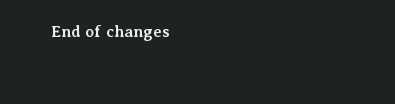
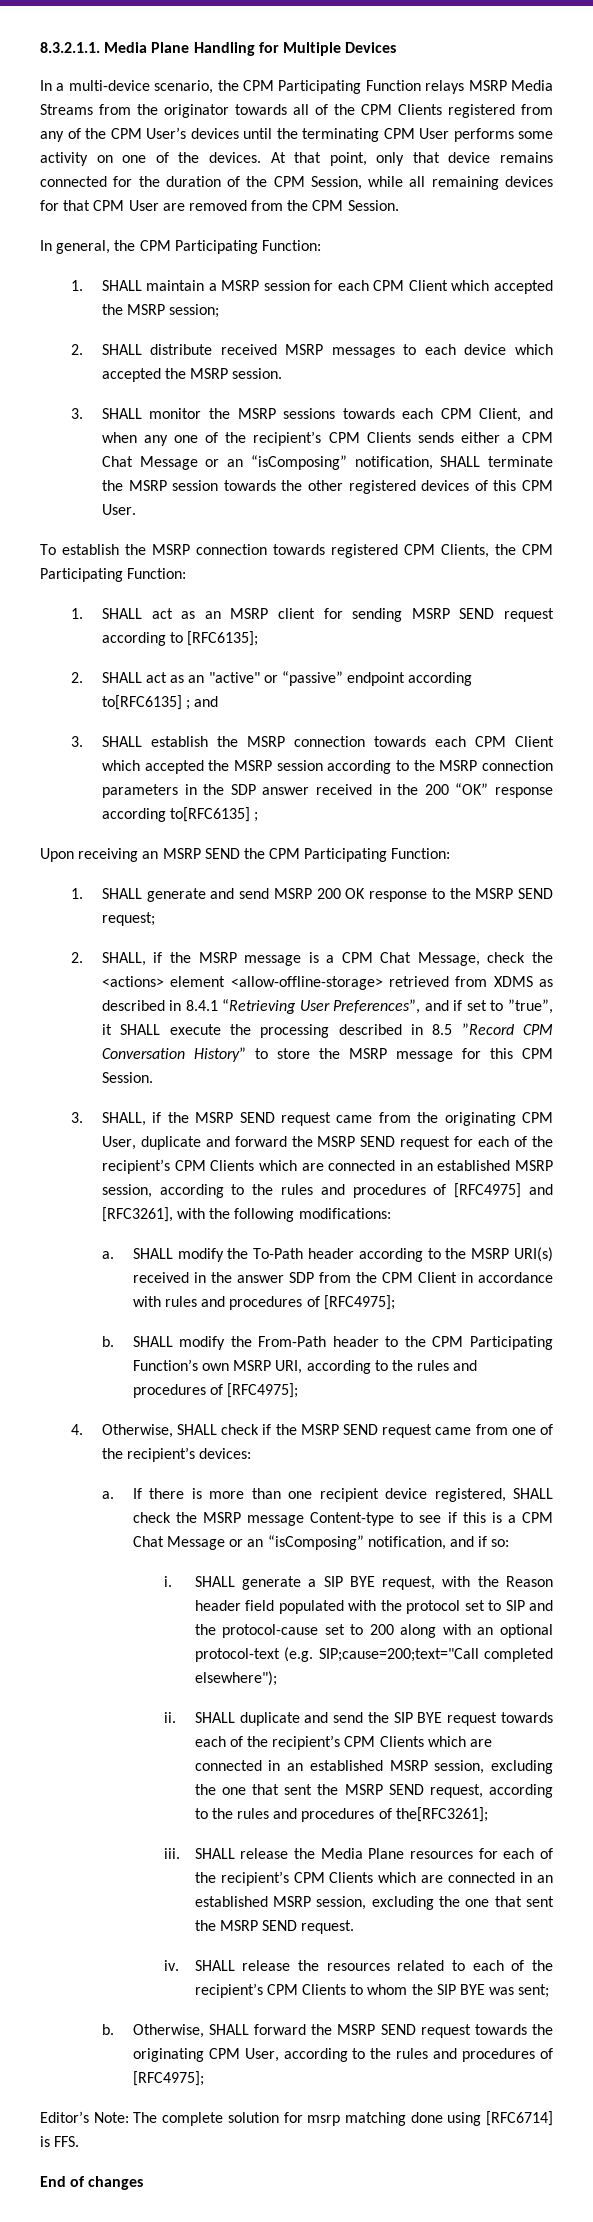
+ 8.3.2.1.1. Media Plane Handling for Multiple Devices
+ In a multi-device scenario, the CPM Participating Function relays MSRP Media Streams from the originator towards all of the CPM Clients registered from any of the CPM User’s devices until the terminating CPM User performs some activity on one of the devices. At that point, only that device remains connected for the duration of the CPM Session, while all remaining devices for that CPM User are removed from the CPM Session.
+ In general, the CPM Participating Function:
+ 1. SHALL maintain a MSRP session for each CPM Client which accepted the MSRP session;
+ 2. SHALL distribute received MSRP messages to each device which accepted the MSRP session.
+ 3. SHALL monitor the MSRP sessions towards each CPM Client, and when any one of the recipient’s CPM Clients sends either a CPM Chat Message or an “isComposing” notification, SHALL terminate the MSRP session towards the other registered devices of this CPM User.
+ To establish the MSRP connection towards registered CPM Clients, the CPM Participating Function:
+ 1. SHALL act as an MSRP client for sending MSRP SEND request according to [RFC6135];
+ 2. SHALL act as an "active" or “passive” endpoint according to[RFC6135] ; and
+ 3. SHALL establish the MSRP connection towards each CPM Client which accepted the MSRP session according to the MSRP connection parameters in the SDP answer received in the 200 “OK” response according to[RFC6135] ;
+ Upon receiving an MSRP SEND the CPM Participating Function:
+ 1. SHALL generate and send MSRP 200 OK response to the MSRP SEND request;
+ 2. SHALL, if the MSRP message is a CPM Chat Message, check the <actions> element <allow-offline-storage> retrieved from XDMS as described in 8.4.1 “Retrieving User Preferences”, and if set to ”true”, it SHALL execute the processing described in 8.5 ”Record CPM Conversation History” to store the MSRP message for this CPM Session.
+ 3. SHALL, if the MSRP SEND request came from the originating CPM User, duplicate and forward the MSRP SEND request for each of the recipient’s CPM Clients which are connected in an established MSRP session, according to the rules and procedures of [RFC4975] and [RFC3261], with the following modifications:
+ a. SHALL modify the To-Path header according to the MSRP URI(s) received in the answer SDP from the CPM Client in accordance with rules and procedures of [RFC4975];
+ b. SHALL modify the From-Path header to the CPM Participating Function’s own MSRP URI, according to the rules and procedures of [RFC4975];
+ 4. Otherwise, SHALL check if the MSRP SEND request came from one of the recipient’s devices:
+ a. If there is more than one recipient device registered, SHALL check the MSRP message Content-type to see if this is a CPM Chat Message or an “isComposing” notification, and if so:
+ i. SHALL generate a SIP BYE request, with the Reason header field populated with the protocol set to SIP and the protocol-cause set to 200 along with an optional protocol-text (e.g. SIP;cause=200;text="Call completed elsewhere");
+ ii. SHALL duplicate and send the SIP BYE request towards each of the recipient’s CPM Clients which are connected in an established MSRP session, excluding the one that sent the MSRP SEND request, according to the rules and procedures of the[RFC3261];
+ iii. SHALL release the Media Plane resources for each of the recipient’s CPM Clients which are connected in an established MSRP session, excluding the one that sent the MSRP SEND request.
+ iv. SHALL release the resources related to each of the recipient’s CPM Clients to whom the SIP BYE was sent;
+ b. Otherwise, SHALL forward the MSRP SEND request towards the originating CPM User, according to the rules and procedures of [RFC4975];
+ Editor’s Note: The complete solution for msrp matching done using [RFC6714] is FFS.

